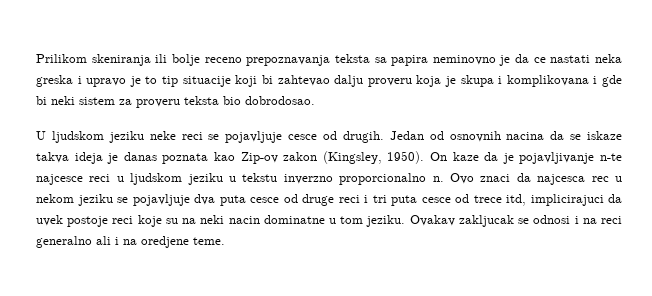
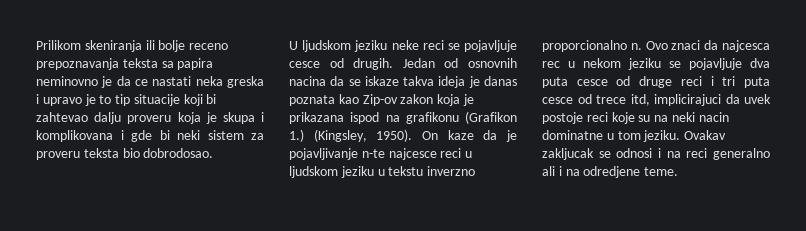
- Jedan od osnovnih nacina da se iskaze takva ideja je danas poznata kao Zip-ov zakon (Kingsley, 1950).
+ Jedan od osnovnih nacina da se iskaze takva ideja je danas poznata kao Zip-ov zakon koja je prikazana ispod na grafikonu (Grafikon 1.) (Kingsley, 1950).
- Ovakav zakljucak se odnosi i na reci generalno ali i na oredjene teme.
+ Ovakav zakljucak se odnosi i na reci generalno ali i na odredjene teme.

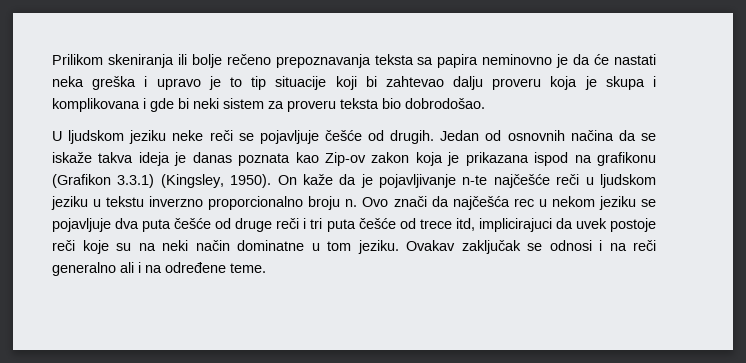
- Prilikom skeniranja ili bolje receno prepoznavanja teksta sa papira neminovno je da ce nastati neka greska i upravo je to tip situacije koji bi zahtevao dalju proveru koja je skupa i komplikovana i gde bi neki sistem za proveru teksta bio dobrodosao.
+ Prilikom skeniranja ili bolje rečeno prepoznavanja teksta sa papira neminovno je da će nastati neka greška i upravo je to tip situacije koji bi zahtevao dalju proveru koja je skupa i komplikovana i gde bi neki sistem za proveru teksta bio dobrodošao.
- U ljudskom jeziku neke reci se pojavljuje cesce od drugih.
+ U ljudskom jeziku neke reči se pojavljuje češće od drugih.
- Jedan od osnovnih nacina da se iskaze takva ideja je danas poznata kao Zip-ov zakon koja je prikazana ispod na grafikonu (Grafikon 1.) (Kingsley, 1950).
+ Jedan od osnovnih načina da se iskaže takva ideja je danas poznata kao Zip-ov zakon koja je prikazana ispod na grafikonu (Grafikon 3.3.1) (Kingsley, 1950).
- On kaze da je pojavljivanje n-te najcesce reci u ljudskom jeziku u tekstu inverzno proporcionalno n.
+ On kaže da je pojavljivanje n-te najčešće reči u ljudskom jeziku u tekstu inverzno proporcionalno broju n.
- Ovo znaci da najcesca rec u nekom jeziku se pojavljuje dva puta cesce od druge reci i tri puta cesce od trece itd, implicirajuci da uvek postoje reci koje su na neki nacin dominatne u tom jeziku.
+ Ovo znači da najčešća rec u nekom jeziku se pojavljuje dva puta češće od druge reči i tri puta češće od trece itd, implicirajuci da uvek postoje reči koje su na neki način dominatne u tom jeziku.
- Ovakav zakljucak se odnosi i na reci generalno ali i na odredjene teme.
+ Ovakav zaključak se odnosi i na reči generalno ali i na određene teme.

